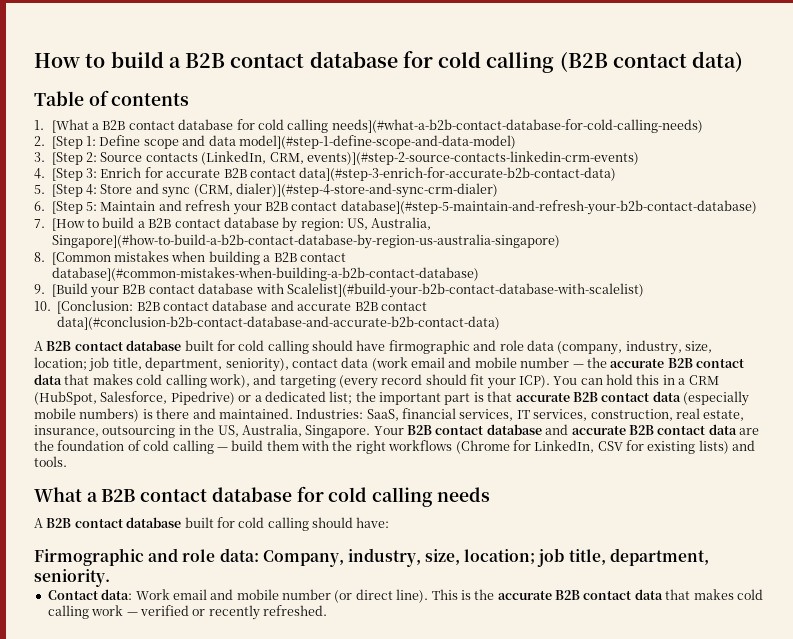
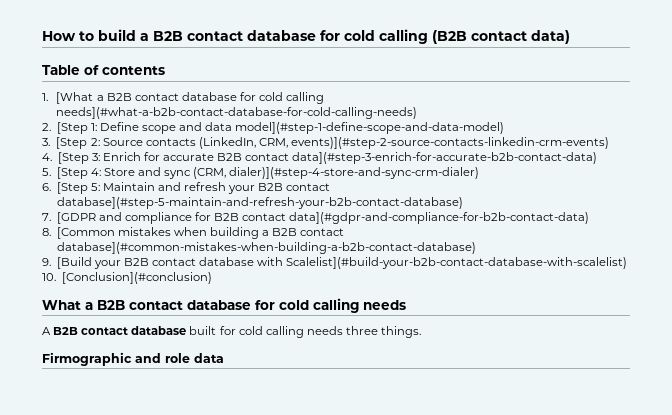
- 7. [How to build a B2B contact database by region: US, Australia, Singapore](#how-to-build-a-b2b-contact-database-by-region-us-australia-singapore)
+ 7. [GDPR and compliance for B2B contact data](#gdpr-and-compliance-for-b2b-contact-data)
- 10. [Conclusion: B2B contact database and accurate B2B contact data](#conclusion-b2b-contact-database-and-accurate-b2b-contact-data)
- A B2B contact database built for cold calling should have firmographic and role data (company, industry, size, location; job title, department, seniority), contact data (work email and mobile number — the accurate B2B contact data that makes cold calling work), and targeting (every record should fit your ICP). You can hold this in a CRM (HubSpot, Salesforce, Pipedrive) or a dedicated list; the important part is that accurate B2B contact data (especially mobile numbers) is there and maintained. Industries: SaaS, financial services, IT services, construction, real estate, insurance, outsourcing in the US, Australia, Singapore. Your B2B contact database and accurate B2B contact data are the foundation of cold calling — build them with the right workflows (Chrome for LinkedIn, CSV for existing lists) and tools.
+ 10. [Conclusion](#conclusion)
- A B2B contact database built for cold calling should have:
+ A B2B contact database built for cold calling needs three things.
- Firmographic and role data: Company, industry, size, location; job title, department, seniority.
- Contact data: Work email and mobile number (or direct line). This is the accurate B2B contact data that makes cold calling work — verified or recently refreshed.
+ Firmographic and role data

